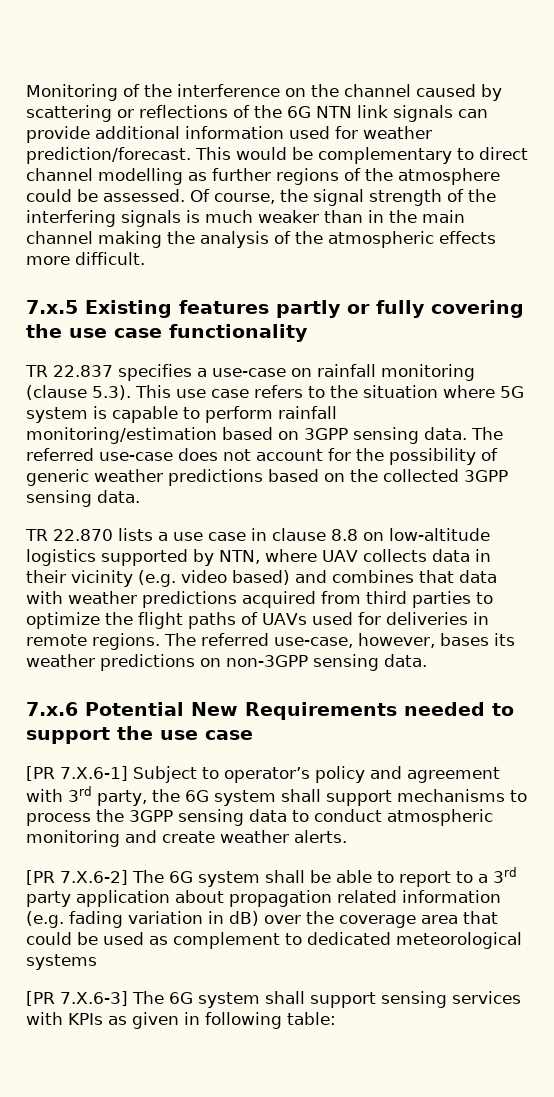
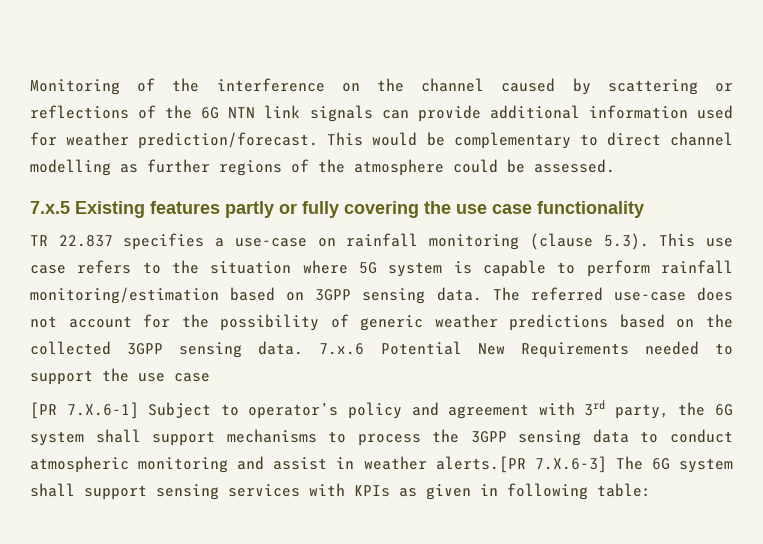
- Of course, the signal strength of the interfering signals is much weaker than in the main channel making the analysis of the atmospheric effects more difficult.
- The referred use-case does not account for the possibility of generic weather predictions based on the collected 3GPP sensing data.
- TR 22.870 lists a use case in clause 8.8 on low-altitude logistics supported by NTN, where UAV collects data in their vicinity (e.g. video based) and combines that data with weather predictions acquired from third parties to optimize the flight paths of UAVs used for deliveries in remote regions. The referred use-case, however, bases its weather predictions on non-3GPP sensing data.
- 7.x.6 Potential New Requirements needed to support the use case
+ The referred use-case does not account for the possibility of generic weather predictions based on the collected 3GPP sensing data. 7.x.6 Potential New Requirements needed to support the use case
- [PR 7.X.6-1] Subject to operator’s policy and agreement with 3rd party, the 6G system shall support mechanisms to process the 3GPP sensing data to conduct atmospheric monitoring and create weather alerts.
- [PR 7.X.6-2] The 6G system shall be able to report to a 3rd party application about propagation related information (e.g. fading variation in dB) over the coverage area that could be used as complement to dedicated meteorological systems
- [PR 7.X.6-3] The 6G system shall support sensing services with KPIs as given in following table:
+ [PR 7.X.6-1] Subject to operator’s policy and agreement with 3rd party, the 6G system shall support mechanisms to process the 3GPP sensing data to conduct atmospheric monitoring and assist in weather alerts.[PR 7.X.6-3] The 6G system shall support sensing services with KPIs as given in following table:

